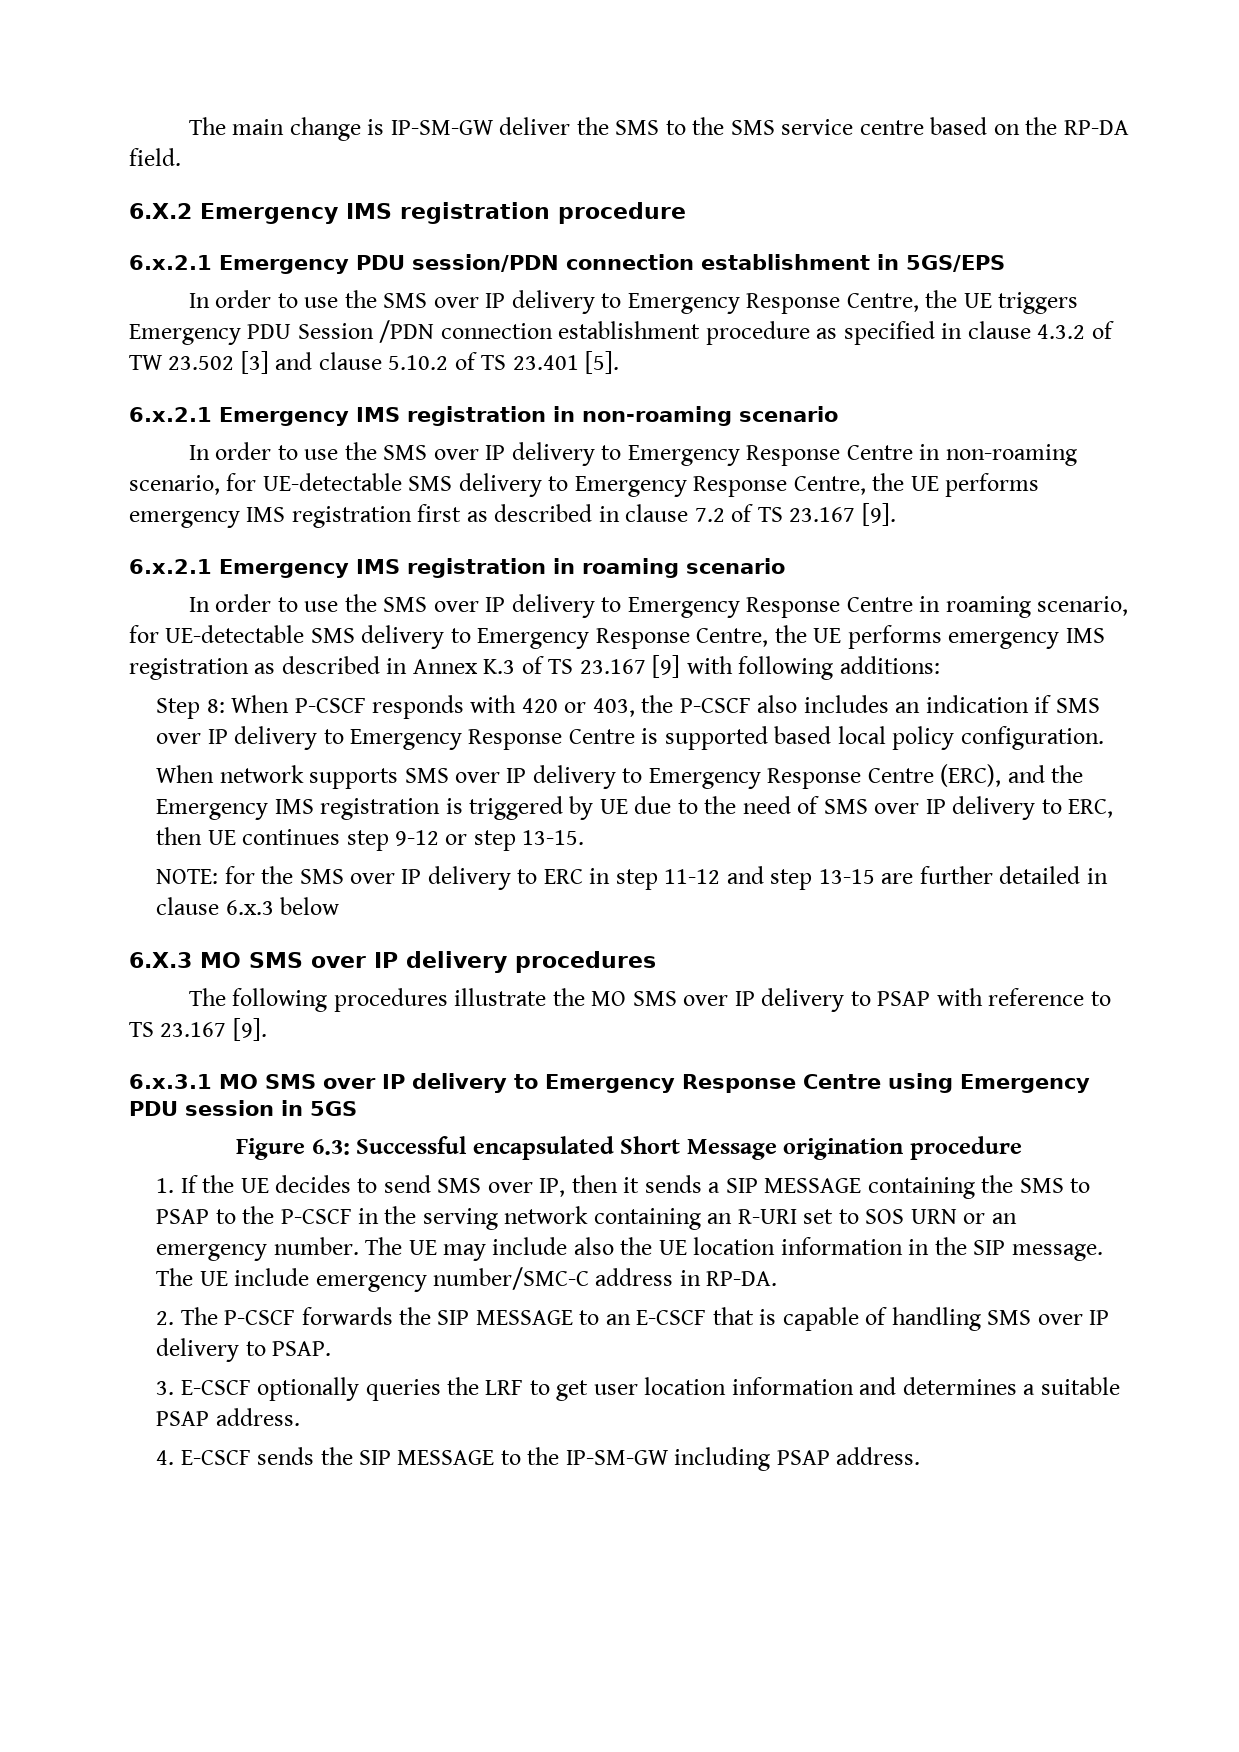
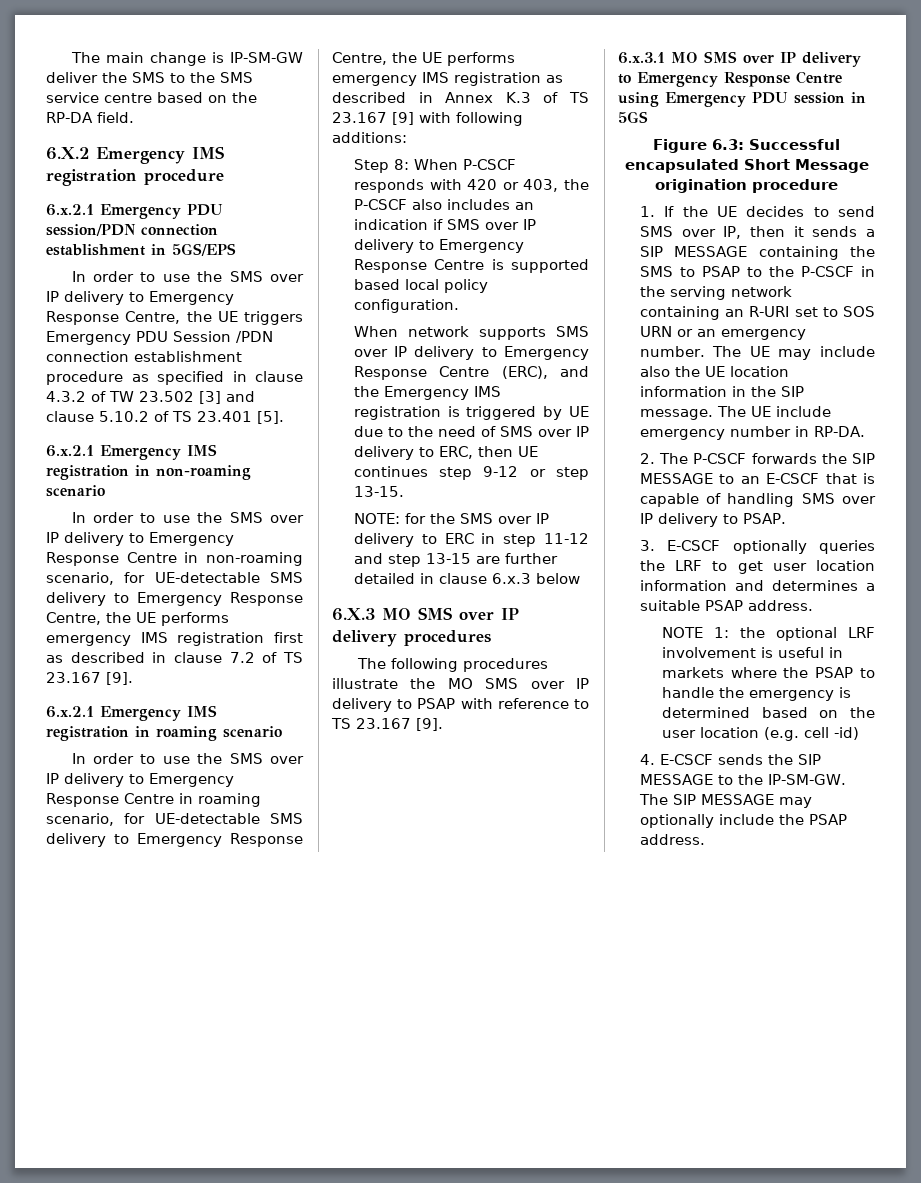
- The UE include emergency number/SMC-C address in RP-DA.
+ The UE include emergency number in RP-DA.
+ NOTE 1: the optional LRF involvement is useful in markets where the PSAP to handle the emergency is determined based on the user location (e.g. cell -id)
- 4. E-CSCF sends the SIP MESSAGE to the IP-SM-GW including PSAP address.
+ 4. E-CSCF sends the SIP MESSAGE to the IP-SM-GW. The SIP MESSAGE may optionally include the PSAP address.

